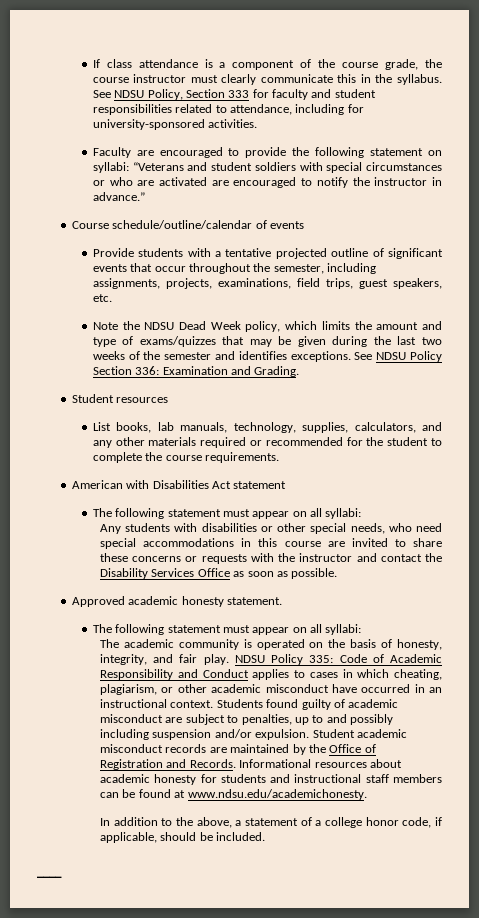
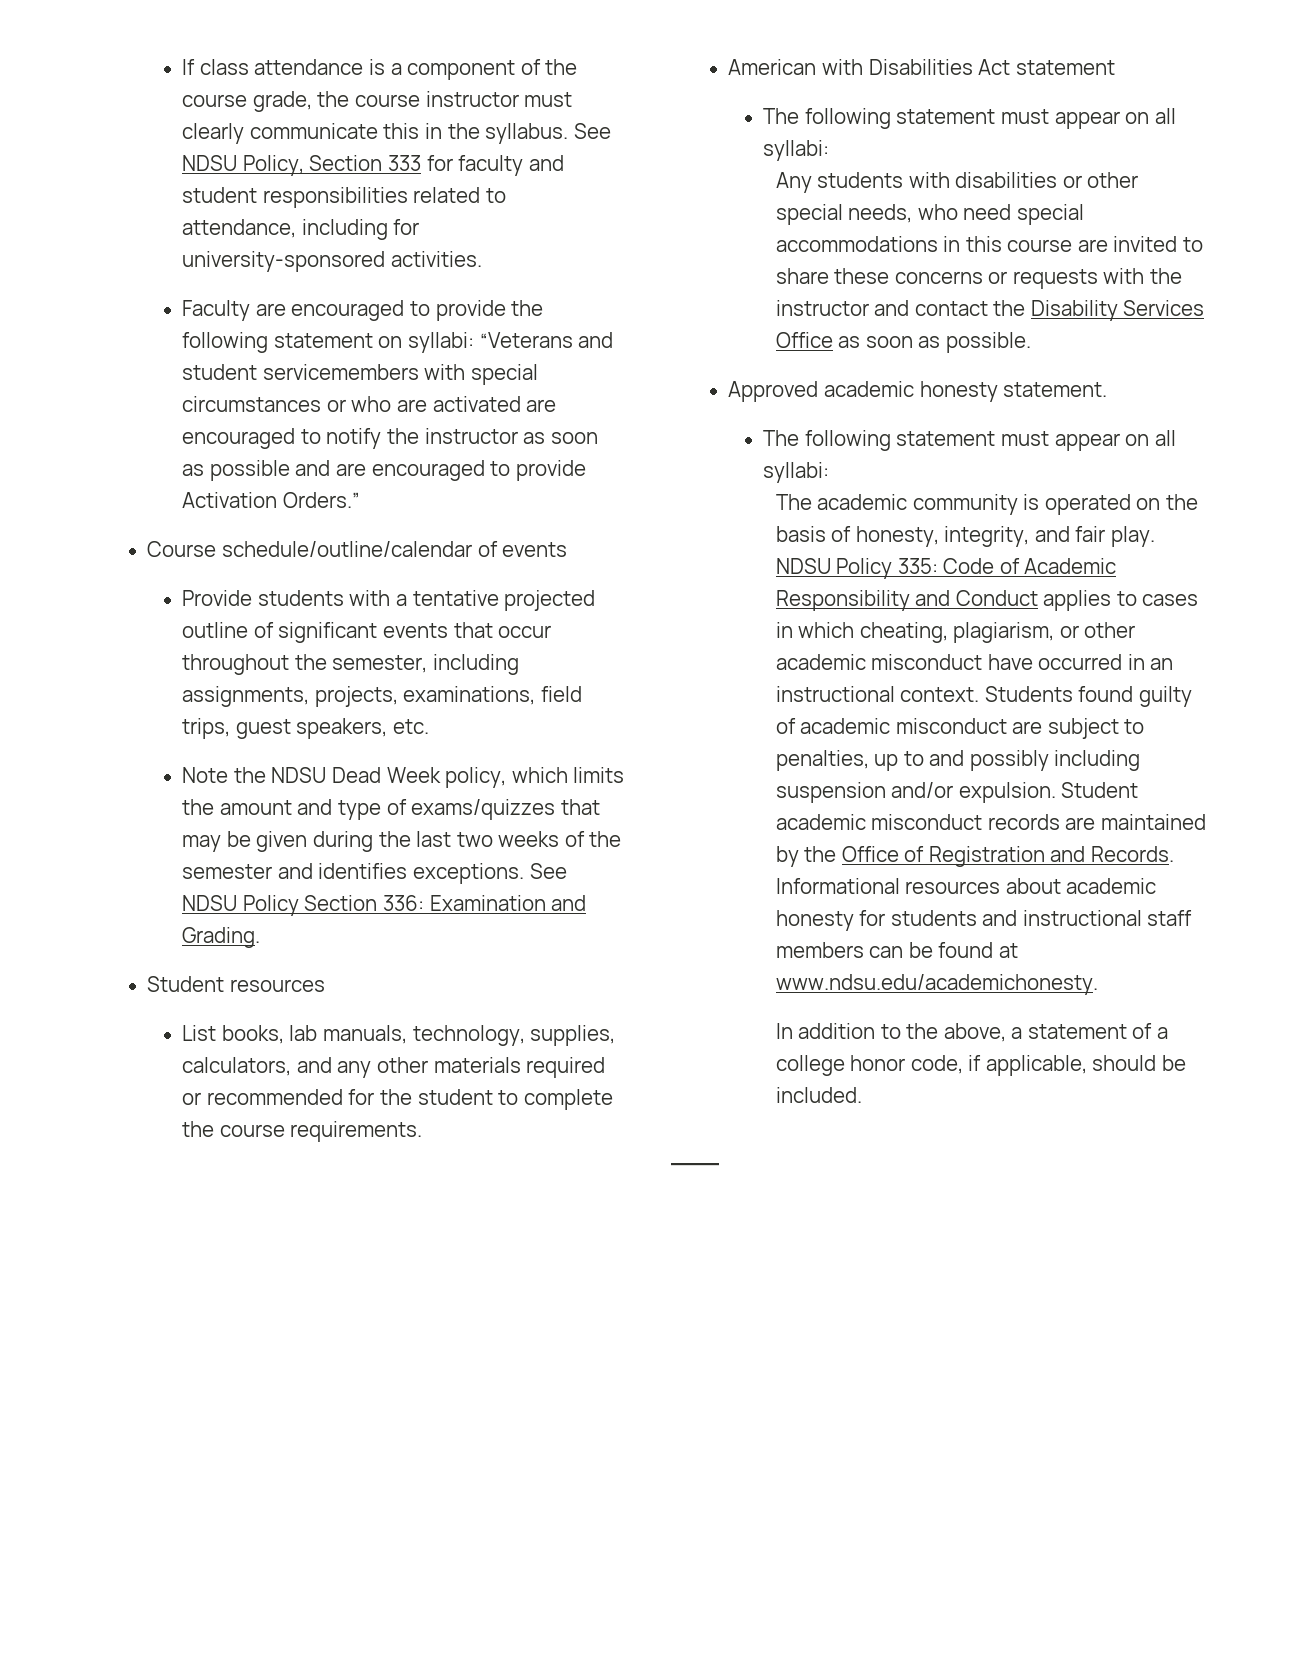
- Faculty are encouraged to provide the following statement on syllabi: “Veterans and student soldiers with special circumstances or who are activated are encouraged to notify the instructor in advance.”
+ Faculty are encouraged to provide the following statement on syllabi: “Veterans and student servicemembers with special circumstances or who are activated are encouraged to notify the instructor as soon as possible and are encouraged to provide Activation Orders.”

